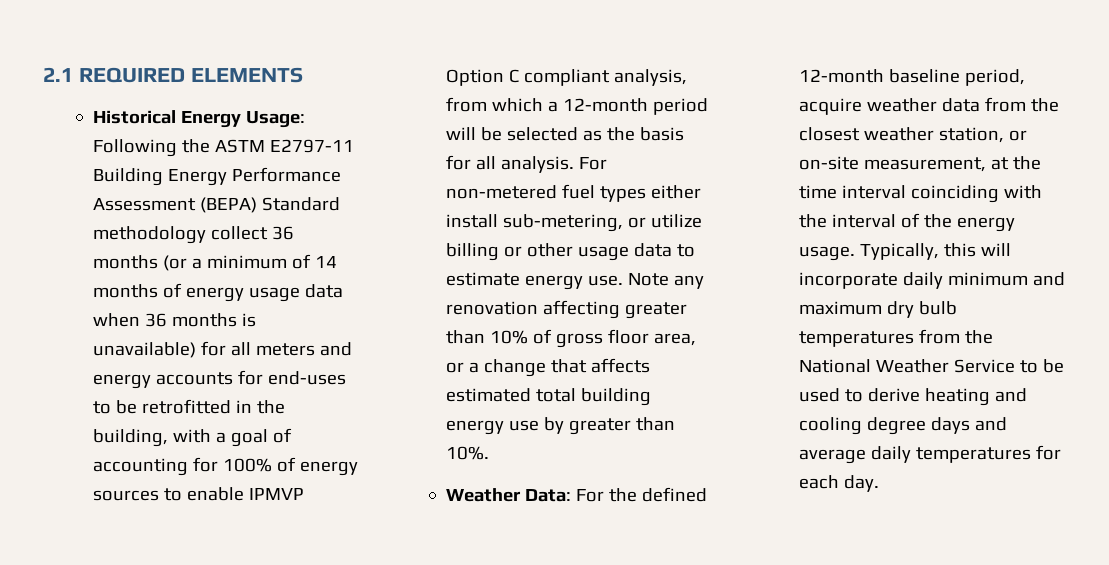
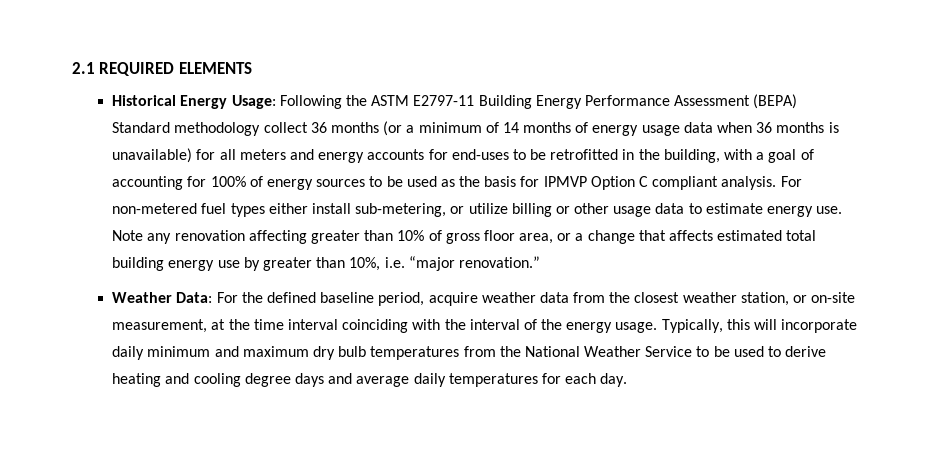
- Historical Energy Usage: Following the ASTM E2797-11 Building Energy Performance Assessment (BEPA) Standard methodology collect 36 months (or a minimum of 14 months of energy usage data when 36 months is unavailable) for all meters and energy accounts for end-uses to be retrofitted in the building, with a goal of accounting for 100% of energy sources to enable IPMVP Option C compliant analysis, from which a 12-month period will be selected as the basis for all analysis.
+ Historical Energy Usage: Following the ASTM E2797-11 Building Energy Performance Assessment (BEPA) Standard methodology collect 36 months (or a minimum of 14 months of energy usage data when 36 months is unavailable) for all meters and energy accounts for end-uses to be retrofitted in the building, with a goal of accounting for 100% of energy sources to be used as the basis for IPMVP Option C compliant analysis.
- Note any renovation affecting greater than 10% of gross floor area, or a change that affects estimated total building energy use by greater than 10%.
+ Note any renovation affecting greater than 10% of gross floor area, or a change that affects estimated total building energy use by greater than 10%, i.e. “major renovation.”
- Weather Data: For the defined 12-month baseline period, acquire weather data from the closest weather station, or on-site measurement, at the time interval coinciding with the interval of the energy usage.
+ Weather Data: For the defined baseline period, acquire weather data from the closest weather station, or on-site measurement, at the time interval coinciding with the interval of the energy usage.

